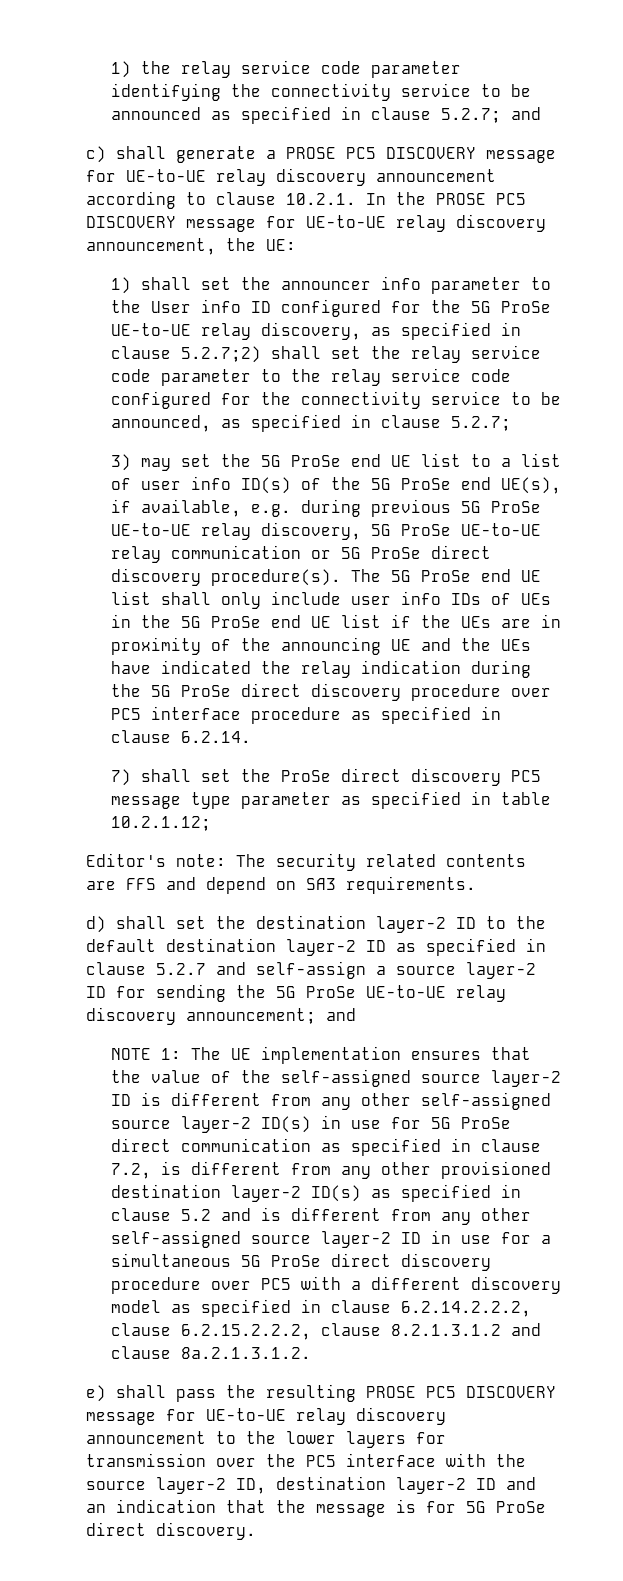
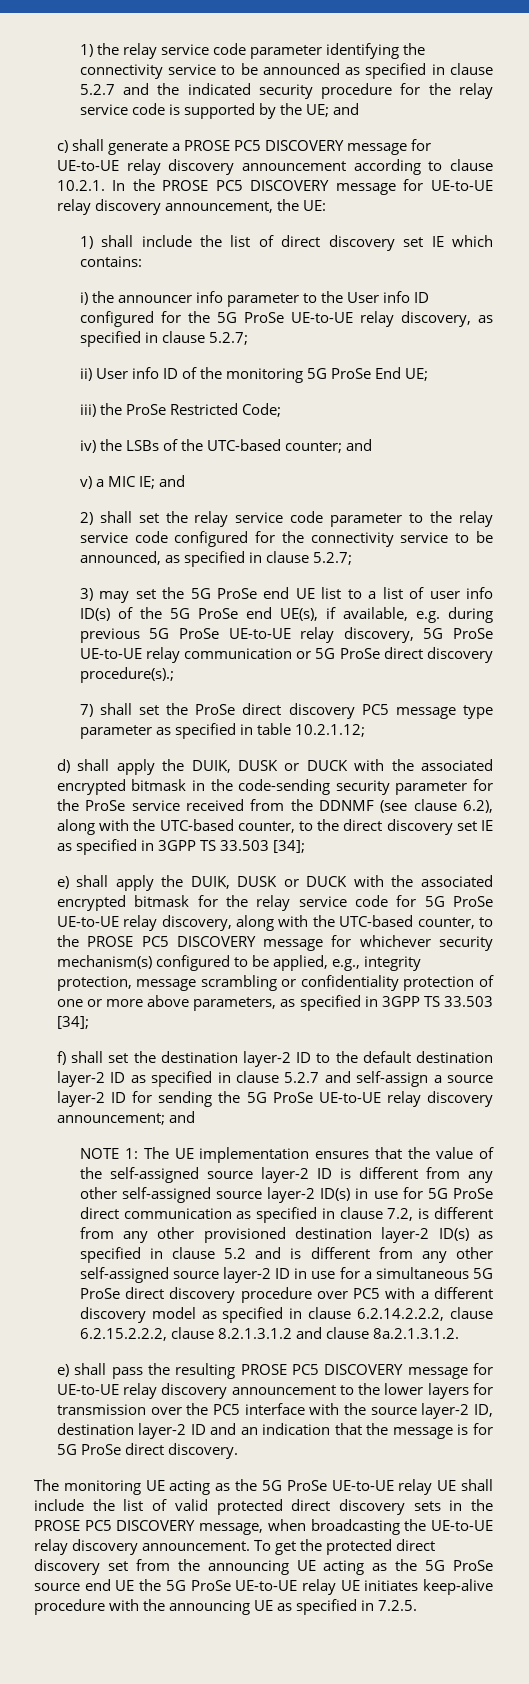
- 1) the relay service code parameter identifying the connectivity service to be announced as specified in clause 5.2.7; and
+ 1) the relay service code parameter identifying the connectivity service to be announced as specified in clause 5.2.7 and the indicated security procedure for the relay service code is supported by the UE; and
- 1) shall set the announcer info parameter to the User info ID configured for the 5G ProSe UE-to-UE relay discovery, as specified in clause 5.2.7;2) shall set the relay service code parameter to the relay service code configured for the connectivity service to be announced, as specified in clause 5.2.7;
+ 1) shall include the list of direct discovery set IE which contains:
+ i) the announcer info parameter to the User info ID configured for the 5G ProSe UE-to-UE relay discovery, as specified in clause 5.2.7;
+ ii) User info ID of the monitoring 5G ProSe End UE;
+ iii) the ProSe Restricted Code;
+ iv) the LSBs of the UTC-based counter; and
+ v) a MIC IE; and
+ 2) shall set the relay service code parameter to the relay service code configured for the connectivity service to be announced, as specified in clause 5.2.7;
- 3) may set the 5G ProSe end UE list to a list of user info ID(s) of the 5G ProSe end UE(s), if available, e.g. during previous 5G ProSe UE-to-UE relay discovery, 5G ProSe UE-to-UE relay communication or 5G ProSe direct discovery procedure(s). The 5G ProSe end UE list shall only include user info IDs of UEs in the 5G ProSe end UE list if the UEs are in proximity of the announcing UE and the UEs have indicated the relay indication during the 5G ProSe direct discovery procedure over PC5 interface procedure as specified in clause 6.2.14.
+ 3) may set the 5G ProSe end UE list to a list of user info ID(s) of the 5G ProSe end UE(s), if available, e.g. during previous 5G ProSe UE-to-UE relay discovery, 5G ProSe UE-to-UE relay communication or 5G ProSe direct discovery procedure(s).;
- Editor's note: The security related contents are FFS and depend on SA3 requirements.
- d) shall set the destination layer-2 ID to the default destination layer-2 ID as specified in clause 5.2.7 and self-assign a source layer-2 ID for sending the 5G ProSe UE-to-UE relay discovery announcement; and
+ d) shall apply the DUIK, DUSK or DUCK with the associated encrypted bitmask in the code-sending security parameter for the ProSe service received from the DDNMF (see clause 6.2), along with the UTC-based counter, to the direct discovery set IE as specified in 3GPP TS 33.503 [34];
+ e) shall apply the DUIK, DUSK or DUCK with the associated encrypted bitmask for the relay service code for 5G ProSe UE-to-UE relay discovery, along with the UTC-based counter, to the PROSE PC5 DISCOVERY message for whichever security mechanism(s) configured to be applied, e.g., integrity protection, message scrambling or confidentiality protection of one or more above parameters, as specified in 3GPP TS 33.503 [34];
+ f) shall set the destination layer-2 ID to the default destination layer-2 ID as specified in clause 5.2.7 and self-assign a source layer-2 ID for sending the 5G ProSe UE-to-UE relay discovery announcement; and
+ The monitoring UE acting as the 5G ProSe UE-to-UE relay UE shall include the list of valid protected direct discovery sets in the PROSE PC5 DISCOVERY message, when broadcasting the UE-to-UE relay discovery announcement. To get the protected direct discovery set from the announcing UE acting as the 5G ProSe source end UE the 5G ProSe UE-to-UE relay UE initiates keep-alive procedure with the announcing UE as specified in 7.2.5.

